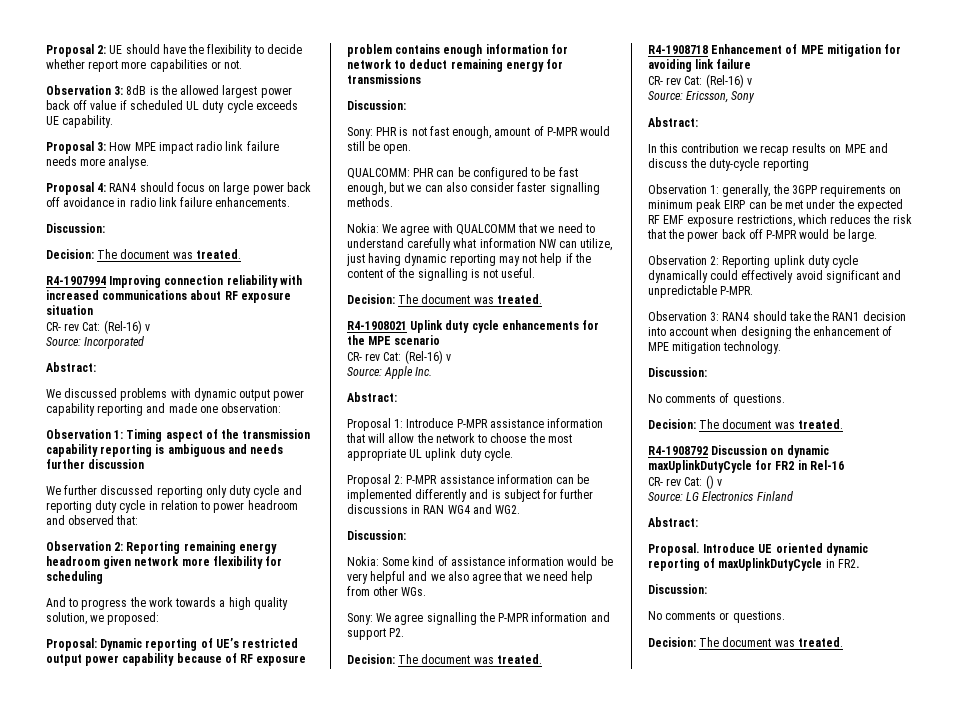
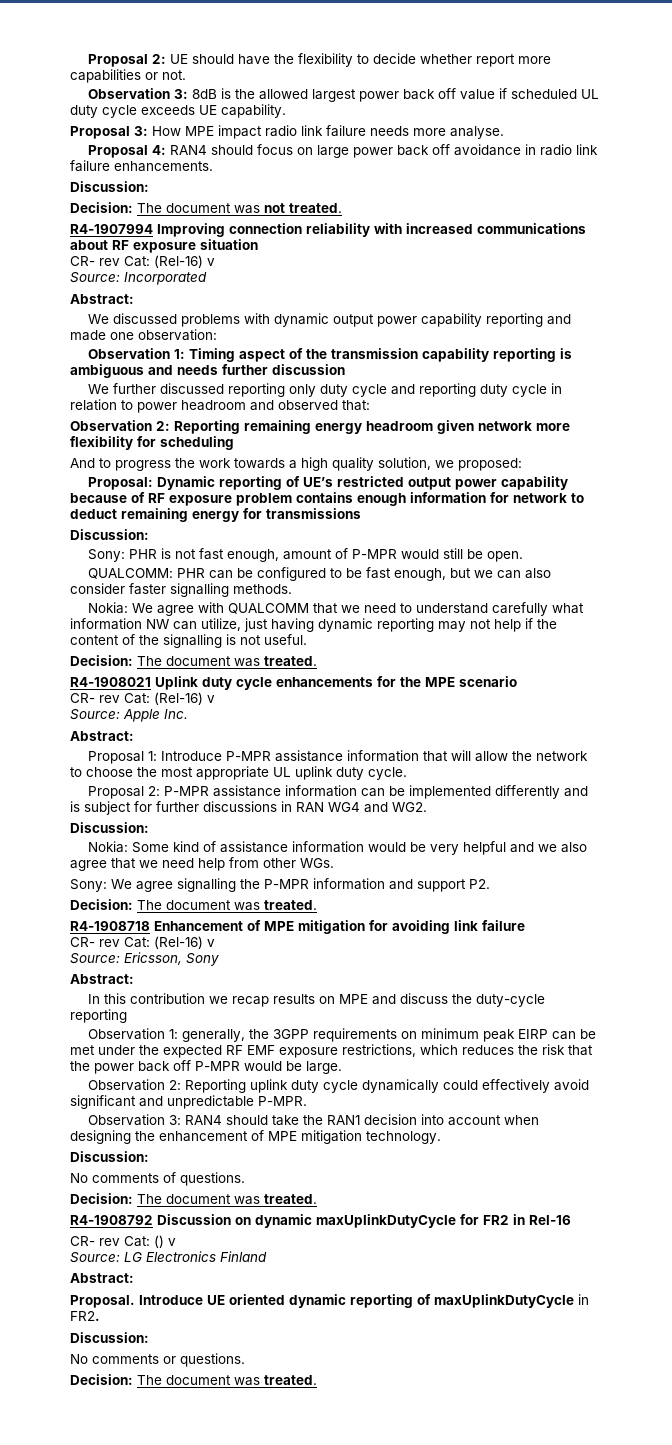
  Proposal 4: RAN4 should focus on large power back off avoidance in radio link failure enhancements.
  Discussion:
- Decision: The document was treated.
+ Decision: The document was not treated.

